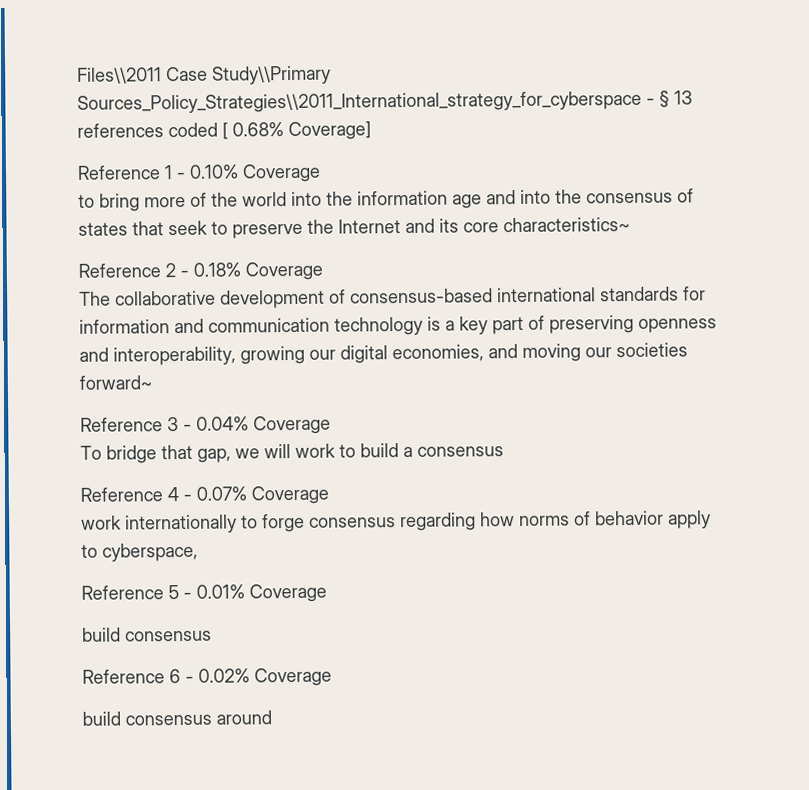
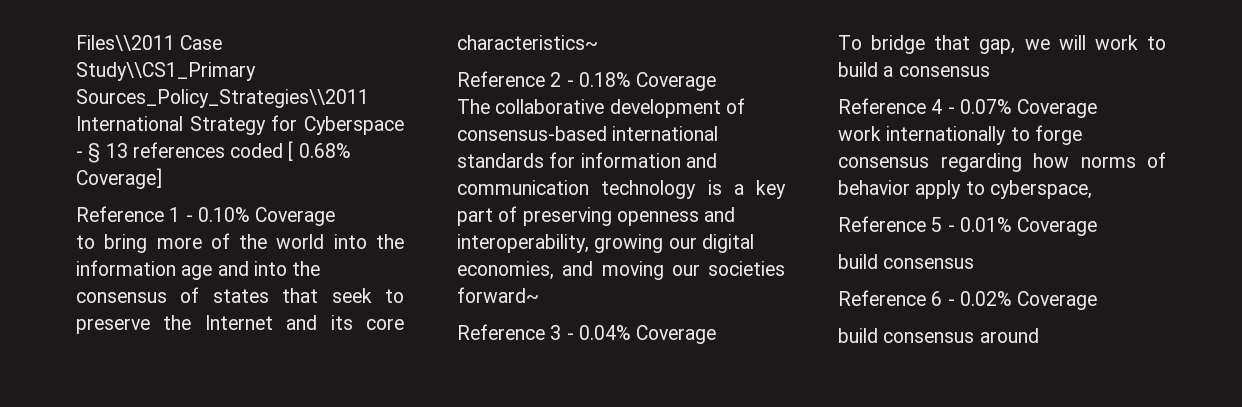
- Files\\2011 Case Study\\Primary Sources_Policy_Strategies\\2011_International_strategy_for_cyberspace - § 13 references coded [ 0.68% Coverage]
+ Files\\2011 Case Study\\CS1_Primary Sources_Policy_Strategies\\2011 International Strategy for Cyberspace - § 13 references coded [ 0.68% Coverage]

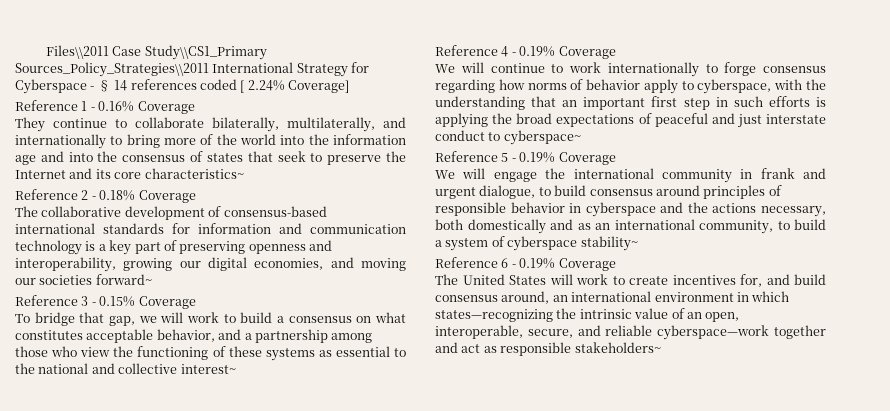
- Files\\2011 Case Study\\CS1_Primary Sources_Policy_Strategies\\2011 International Strategy for Cyberspace - § 13 references coded [ 0.68% Coverage]
+ Files\\2011 Case Study\\CS1_Primary Sources_Policy_Strategies\\2011 International Strategy for Cyberspace - § 14 references coded [ 2.24% Coverage]
- Reference 1 - 0.10% Coverage
- to bring more of the world into the information age and into the consensus of states that seek to preserve the Internet and its core characteristics~
+ Reference 1 - 0.16% Coverage
+ They continue to collaborate bilaterally, multilaterally, and internationally to bring more of the world into the information age and into the consensus of states that seek to preserve the Internet and its core characteristics~
- Reference 3 - 0.04% Coverage
+ Reference 3 - 0.15% Coverage
- To bridge that gap, we will work to build a consensus
+ To bridge that gap, we will work to build a consensus on what constitutes acceptable behavior, and a partnership among those who view the functioning of these systems as essential to the national and collective interest~
- Reference 4 - 0.07% Coverage
- work internationally to forge consensus regarding how norms of behavior apply to cyberspace,
+ Reference 4 - 0.19% Coverage
+ We will continue to work internationally to forge consensus regarding how norms of behavior apply to cyberspace, with the understanding that an important first step in such efforts is applying the broad expectations of peaceful and just interstate conduct to cyberspace~
- Reference 5 - 0.01% Coverage
- build consensus
+ Reference 5 - 0.19% Coverage
+ We will engage the international community in frank and urgent dialogue, to build consensus around principles of responsible behavior in cyberspace and the actions necessary, both domestically and as an international community, to build a system of cyberspace stability~
- Reference 6 - 0.02% Coverage
- build consensus around
+ Reference 6 - 0.19% Coverage
+ The United States will work to create incentives for, and build consensus around, an international environment in which states—recognizing the intrinsic value of an open, interoperable, secure, and reliable cyberspace—work together and act as responsible stakeholders~

